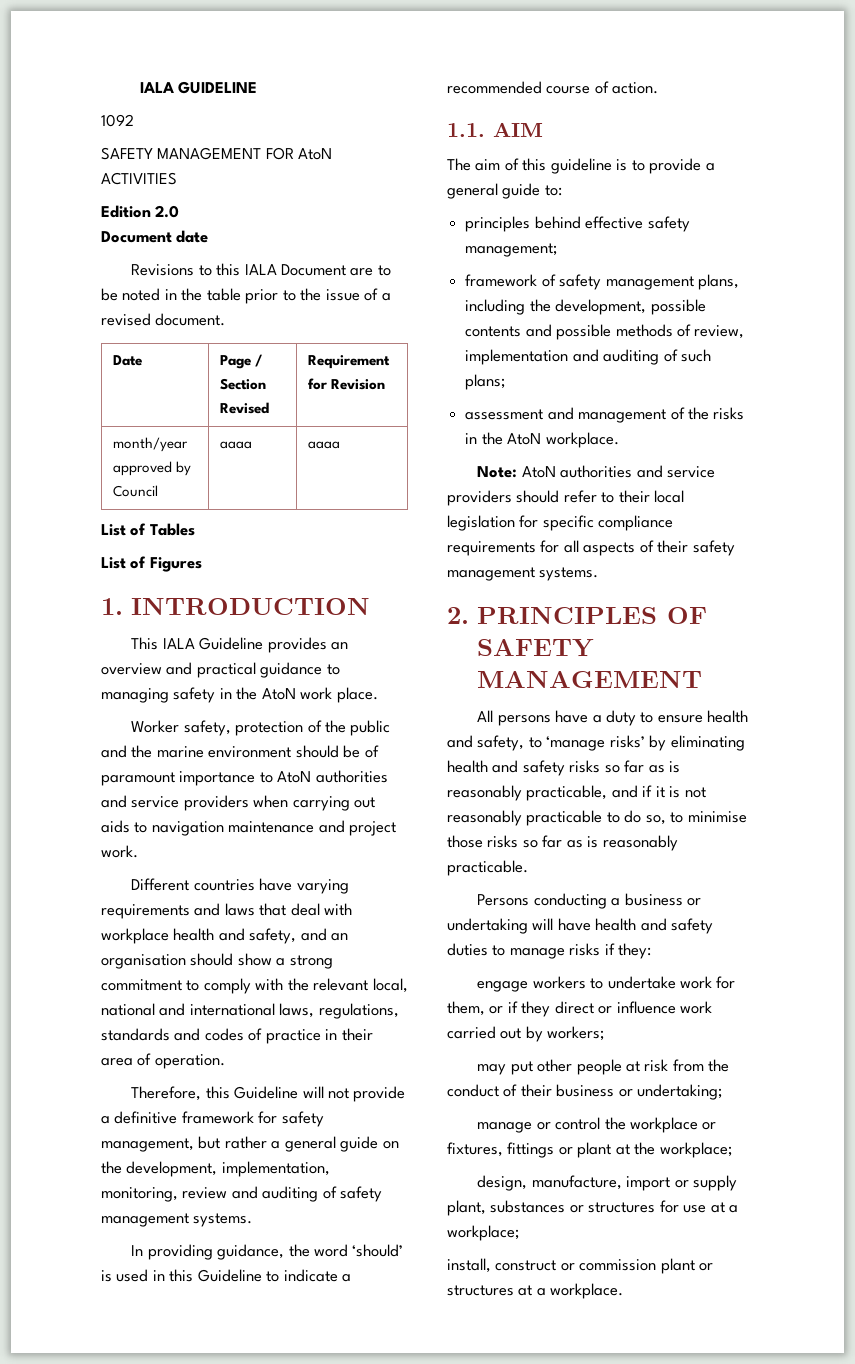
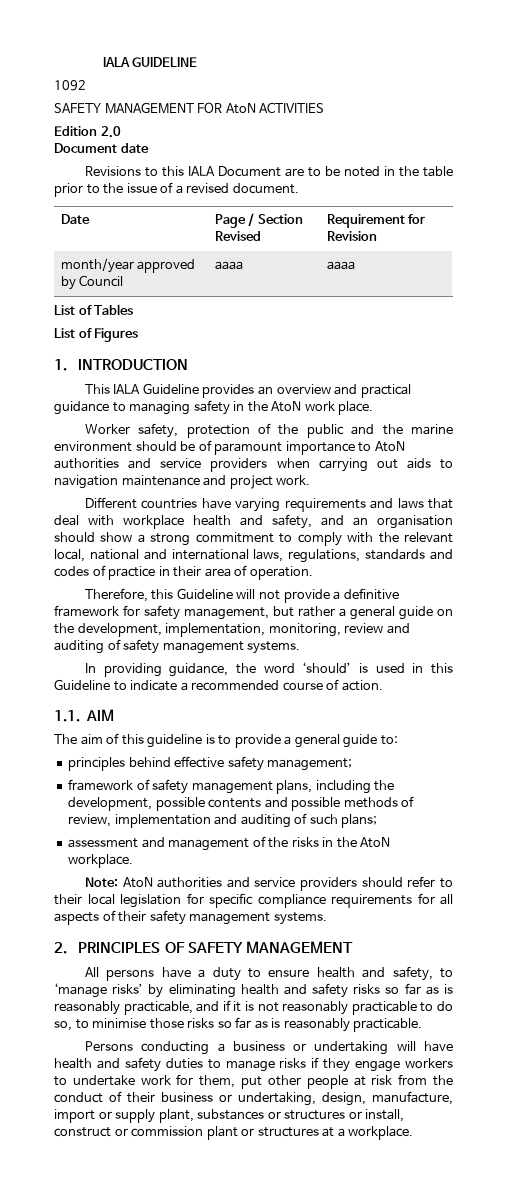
- Persons conducting a business or undertaking will have health and safety duties to manage risks if they:
- engage workers to undertake work for them, or if they direct or influence work carried out by workers;
- may put other people at risk from the conduct of their business or undertaking;
- manage or control the workplace or fixtures, fittings or plant at the workplace;
- design, manufacture, import or supply plant, substances or structures for use at a workplace;
- install, construct or commission plant or structures at a workplace.
+ Persons conducting a business or undertaking will have health and safety duties to manage risks if they engage workers to undertake work for them, put other people at risk from the conduct of their business or undertaking, design, manufacture, import or supply plant, substances or structures or install, construct or commission plant or structures at a workplace.

